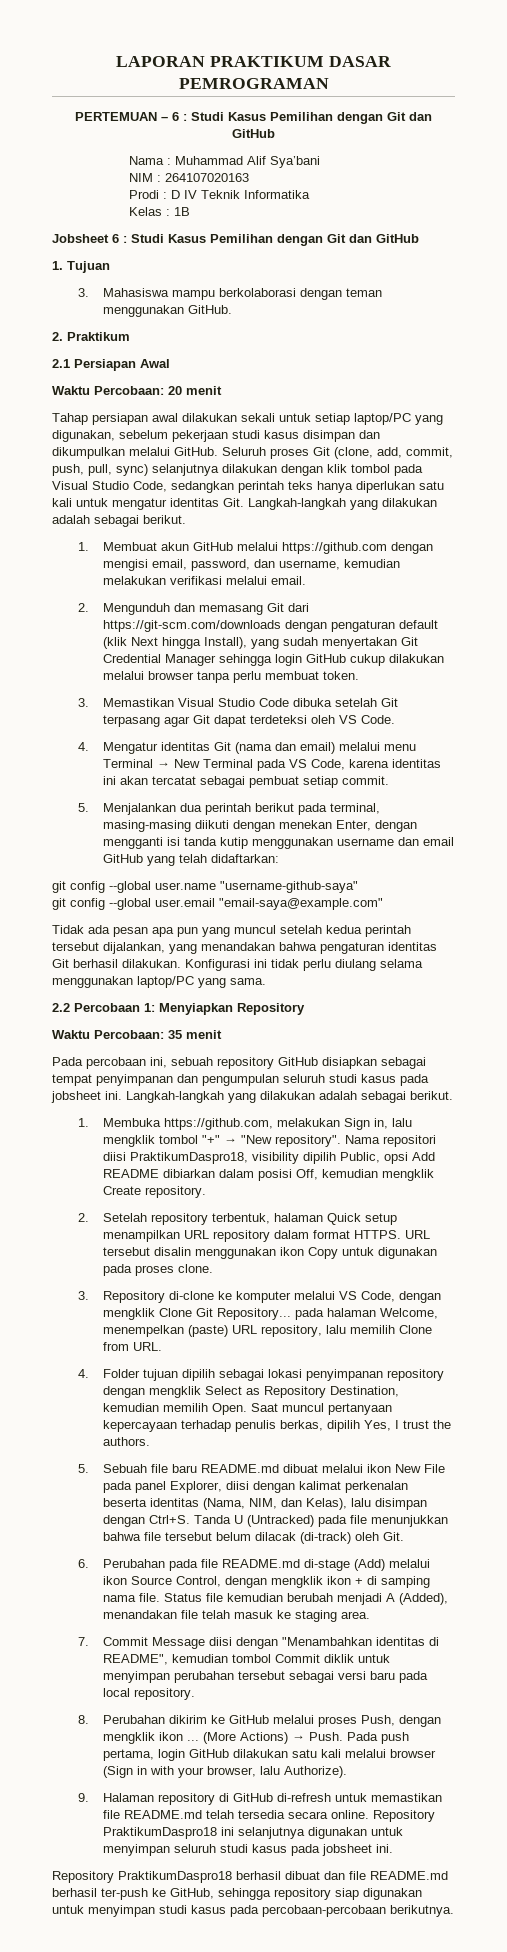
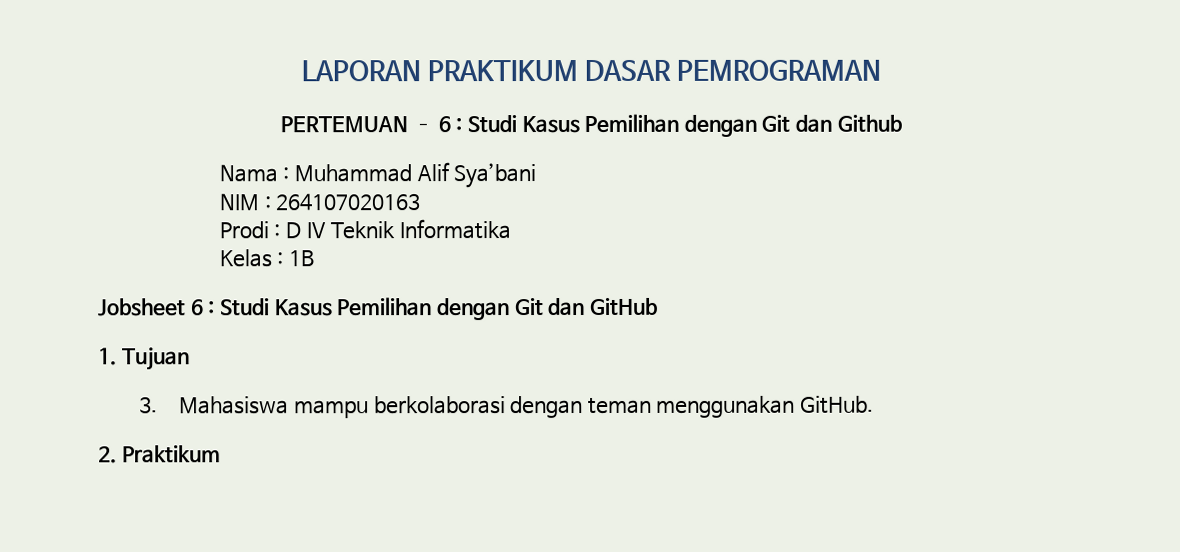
- PERTEMUAN – 6 : Studi Kasus Pemilihan dengan Git dan GitHub
+ PERTEMUAN – 6 : Studi Kasus Pemilihan dengan Git dan Github
- 2.1 Persiapan Awal
- Waktu Percobaan: 20 menit
- Tahap persiapan awal dilakukan sekali untuk setiap laptop/PC yang digunakan, sebelum pekerjaan studi kasus disimpan dan dikumpulkan melalui GitHub. Seluruh proses Git (clone, add, commit, push, pull, sync) selanjutnya dilakukan dengan klik tombol pada Visual Studio Code, sedangkan perintah teks hanya diperlukan satu kali untuk mengatur identitas Git. Langkah-langkah yang dilakukan adalah sebagai berikut.
- 1. Membuat akun GitHub melalui https://github.com dengan mengisi email, password, dan username, kemudian melakukan verifikasi melalui email.
- 2. Mengunduh dan memasang Git dari https://git-scm.com/downloads dengan pengaturan default (klik Next hingga Install), yang sudah menyertakan Git Credential Manager sehingga login GitHub cukup dilakukan melalui browser tanpa perlu membuat token.
- 3. Memastikan Visual Studio Code dibuka setelah Git terpasang agar Git dapat terdeteksi oleh VS Code.
- 4. Mengatur identitas Git (nama dan email) melalui menu Terminal → New Terminal pada VS Code, karena identitas ini akan tercatat sebagai pembuat setiap commit.
- 5. Menjalankan dua perintah berikut pada terminal, masing-masing diikuti dengan menekan Enter, dengan mengganti isi tanda kutip menggunakan username dan email GitHub yang telah didaftarkan:
- git config --global user.name "username-github-saya"
- git config --global user.email "email-saya@example.com"
- Tidak ada pesan apa pun yang muncul setelah kedua perintah tersebut dijalankan, yang menandakan bahwa pengaturan identitas Git berhasil dilakukan. Konfigurasi ini tidak perlu diulang selama menggunakan laptop/PC yang sama.
- 2.2 Percobaan 1: Menyiapkan Repository
- Waktu Percobaan: 35 menit
- Pada percobaan ini, sebuah repository GitHub disiapkan sebagai tempat penyimpanan dan pengumpulan seluruh studi kasus pada jobsheet ini. Langkah-langkah yang dilakukan adalah sebagai berikut.
- 1. Membuka https://github.com, melakukan Sign in, lalu mengklik tombol "+" → "New repository". Nama repositori diisi PraktikumDaspro18, visibility dipilih Public, opsi Add README dibiarkan dalam posisi Off, kemudian mengklik Create repository.
- 2. Setelah repository terbentuk, halaman Quick setup menampilkan URL repository dalam format HTTPS. URL tersebut disalin menggunakan ikon Copy untuk digunakan pada proses clone.
- 3. Repository di-clone ke komputer melalui VS Code, dengan mengklik Clone Git Repository... pada halaman Welcome, menempelkan (paste) URL repository, lalu memilih Clone from URL.
- 4. Folder tujuan dipilih sebagai lokasi penyimpanan repository dengan mengklik Select as Repository Destination, kemudian memilih Open. Saat muncul pertanyaan kepercayaan terhadap penulis berkas, dipilih Yes, I trust the authors.
- 5. Sebuah file baru README.md dibuat melalui ikon New File pada panel Explorer, diisi dengan kalimat perkenalan beserta identitas (Nama, NIM, dan Kelas), lalu disimpan dengan Ctrl+S. Tanda U (Untracked) pada file menunjukkan bahwa file tersebut belum dilacak (di-track) oleh Git.
- 6. Perubahan pada file README.md di-stage (Add) melalui ikon Source Control, dengan mengklik ikon + di samping nama file. Status file kemudian berubah menjadi A (Added), menandakan file telah masuk ke staging area.
- 7. Commit Message diisi dengan "Menambahkan identitas di README", kemudian tombol Commit diklik untuk menyimpan perubahan tersebut sebagai versi baru pada local repository.
- 8. Perubahan dikirim ke GitHub melalui proses Push, dengan mengklik ikon ... (More Actions) → Push. Pada push pertama, login GitHub dilakukan satu kali melalui browser (Sign in with your browser, lalu Authorize).
- 9. Halaman repository di GitHub di-refresh untuk memastikan file README.md telah tersedia secara online. Repository PraktikumDaspro18 ini selanjutnya digunakan untuk menyimpan seluruh studi kasus pada jobsheet ini.
- Repository PraktikumDaspro18 berhasil dibuat dan file README.md berhasil ter-push ke GitHub, sehingga repository siap digunakan untuk menyimpan studi kasus pada percobaan-percobaan berikutnya.

